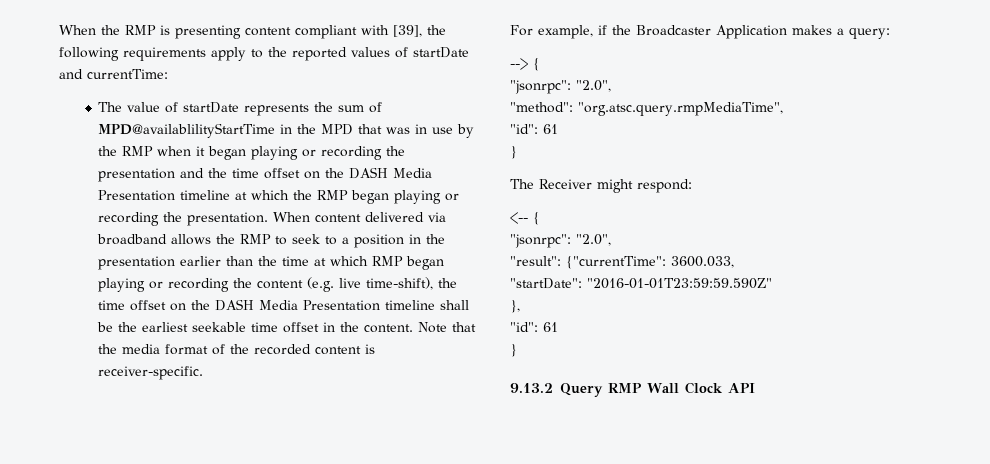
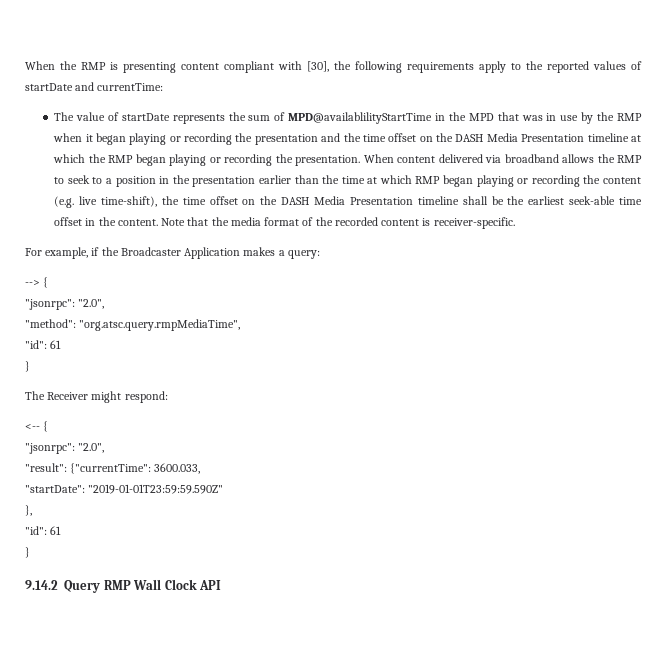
- When the RMP is presenting content compliant with [39], the following requirements apply to the reported values of startDate and currentTime:
+ When the RMP is presenting content compliant with [30], the following requirements apply to the reported values of startDate and currentTime:
- When content delivered via broadband allows the RMP to seek to a position in the presentation earlier than the time at which RMP began playing or recording the content (e.g. live time-shift), the time offset on the DASH Media Presentation timeline shall be the earliest seekable time offset in the content.
+ When content delivered via broadband allows the RMP to seek to a position in the presentation earlier than the time at which RMP began playing or recording the content (e.g. live time-shift), the time offset on the DASH Media Presentation timeline shall be the earliest seek-able time offset in the content.
- "startDate": "2016-01-01T23:59:59.590Z"
+ "startDate": "2019-01-01T23:59:59.590Z"
- 9.13.2 Query RMP Wall Clock API
+ 9.14.2 Query RMP Wall Clock API

